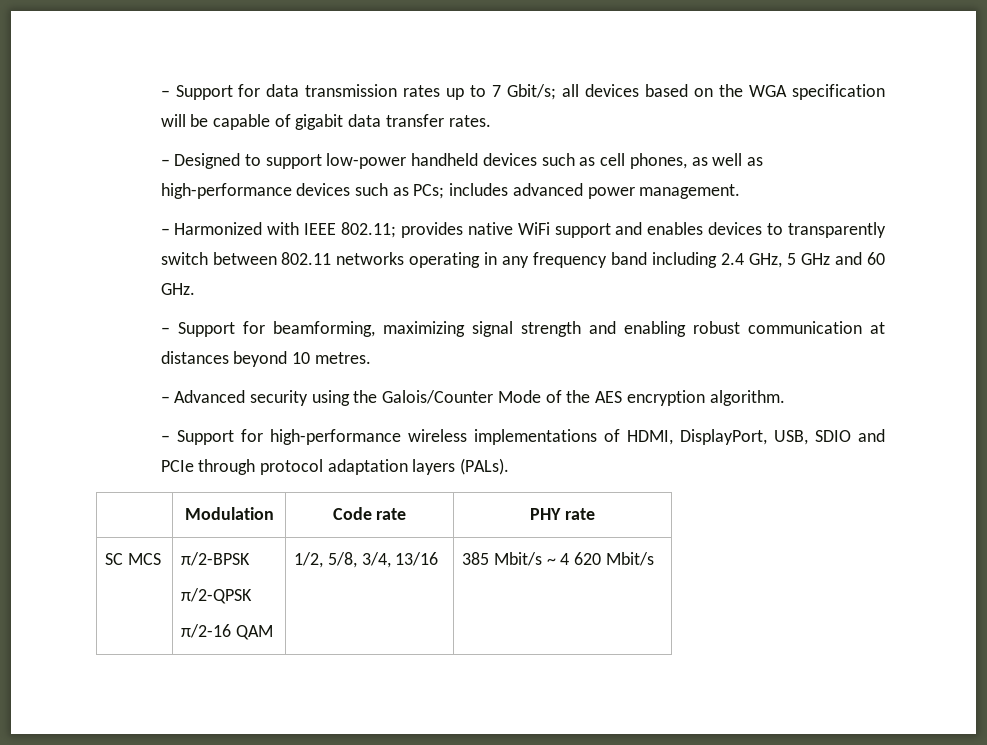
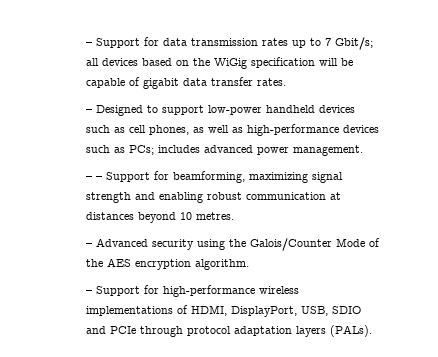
- – Support for data transmission rates up to 7 Gbit/s; all devices based on the WGA specification will be capable of gigabit data transfer rates.
+ – Support for data transmission rates up to 7 Gbit/s; all devices based on the WiGig specification will be capable of gigabit data transfer rates.
- – Harmonized with IEEE 802.11; provides native WiFi support and enables devices to transparently switch between 802.11 networks operating in any frequency band including 2.4 GHz, 5 GHz and 60 GHz.
- – Support for beamforming, maximizing signal strength and enabling robust communication at distances beyond 10 metres.
+ – – Support for beamforming, maximizing signal strength and enabling robust communication at distances beyond 10 metres.
- | Modulation | Code rate | PHY rate
- SC MCS | π/2-BPSK
- π/2-QPSK
- π/2-16 QAM | 1/2, 5/8, 3/4, 13/16 | 385 Mbit/s ~ 4 620 Mbit/s

